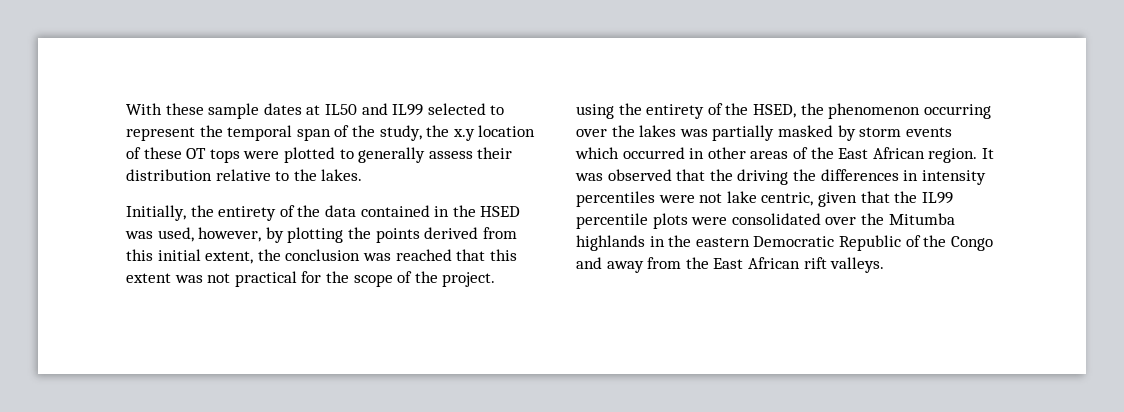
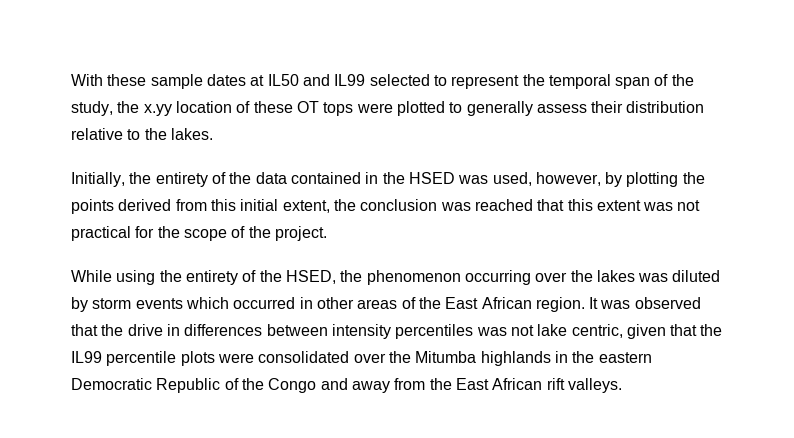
- With these sample dates at IL50 and IL99 selected to represent the temporal span of the study, the x.y location of these OT tops were plotted to generally assess their distribution relative to the lakes.
+ With these sample dates at IL50 and IL99 selected to represent the temporal span of the study, the x.yy location of these OT tops were plotted to generally assess their distribution relative to the lakes.
- using the entirety of the HSED, the phenomenon occurring over the lakes was partially masked by storm events which occurred in other areas of the East African region.
+ While using the entirety of the HSED, the phenomenon occurring over the lakes was diluted by storm events which occurred in other areas of the East African region.
- It was observed that the driving the differences in intensity percentiles were not lake centric, given that the IL99 percentile plots were consolidated over the Mitumba highlands in the eastern Democratic Republic of the Congo and away from the East African rift valleys.
+ It was observed that the drive in differences between intensity percentiles was not lake centric, given that the IL99 percentile plots were consolidated over the Mitumba highlands in the eastern Democratic Republic of the Congo and away from the East African rift valleys.

